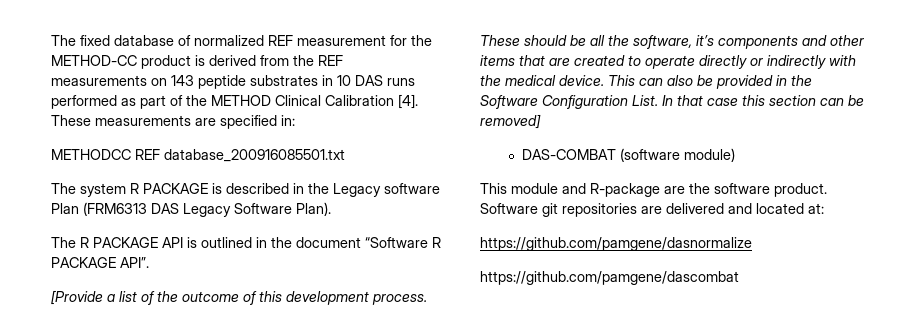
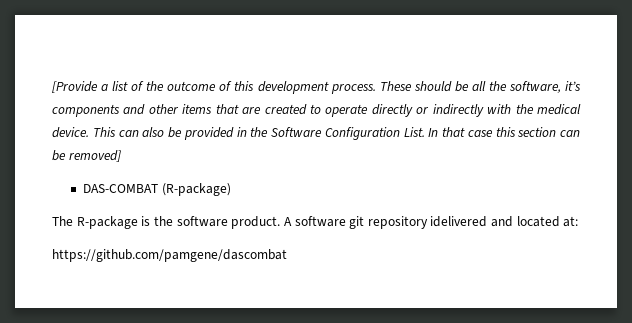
- The fixed database of normalized REF measurement for the METHOD-CC product is derived from the REF measurements on 143 peptide substrates in 10 DAS runs performed as part of the METHOD Clinical Calibration [4]. These measurements are specified in:
- METHODCC REF database_200916085501.txt
- The system R PACKAGE is described in the Legacy software Plan (FRM6313 DAS Legacy Software Plan).
- The R PACKAGE API is outlined in the document “Software R PACKAGE API”.
- DAS-COMBAT (software module)
- This module and R-package are the software product. Software git repositories are delivered and located at:
+ DAS-COMBAT (R-package)
+ The R-package is the software product. A software git repository idelivered and located at:
- https://github.com/pamgene/dasnormalize

